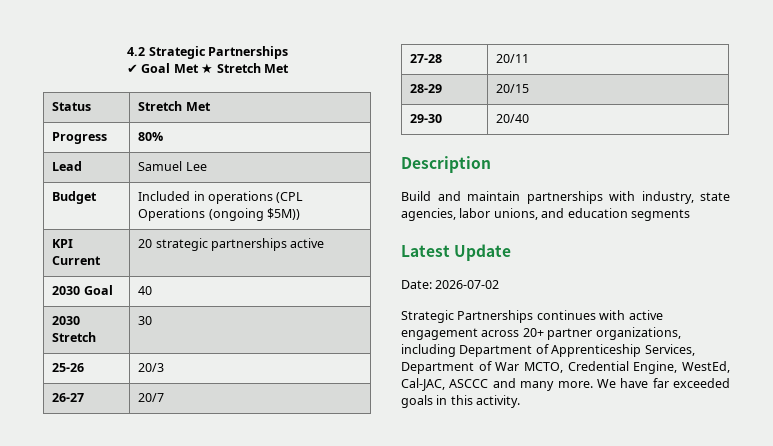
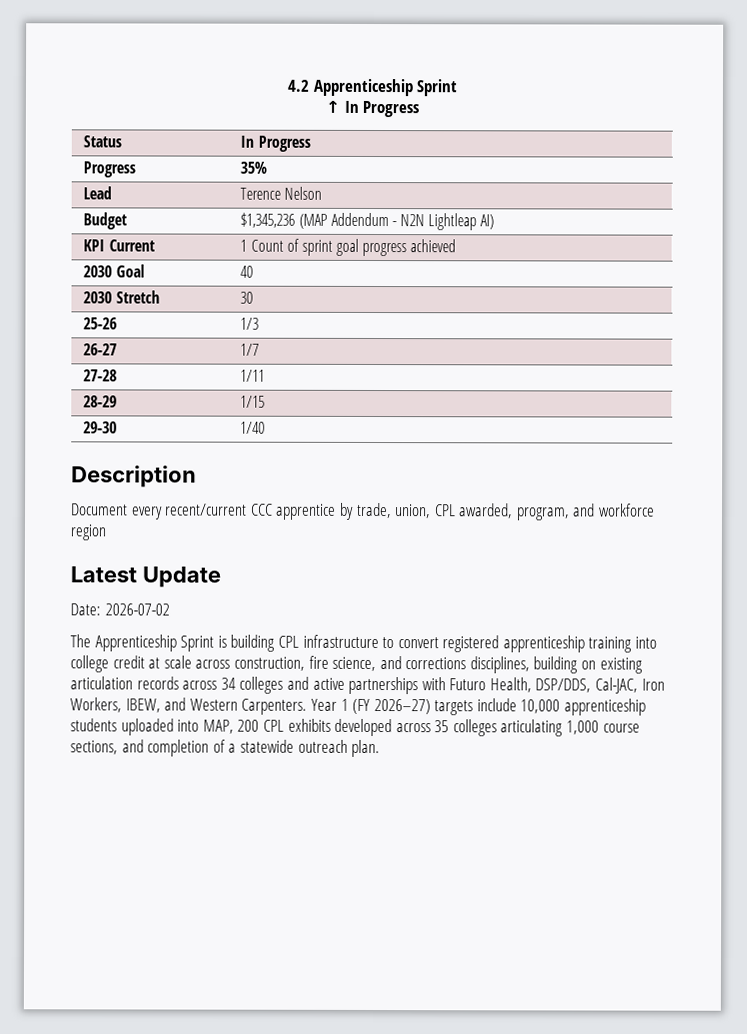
- 4.2 Strategic Partnerships
- ✔ Goal Met ★ Stretch Met
+ 4.2 Apprenticeship Sprint
+ ↑ In Progress
- Status | Stretch Met
+ Status | In Progress
- Progress | 80%
+ Progress | 35%
- Lead | Samuel Lee
+ Lead | Terence Nelson
- Budget | Included in operations (CPL Operations (ongoing $5M))
- KPI Current | 20 strategic partnerships active
+ Budget | $1,345,236 (MAP Addendum - N2N Lightleap AI)
+ KPI Current | 1 Count of sprint goal progress achieved
- 25-26 | 20/3
+ 25-26 | 1/3
- 26-27 | 20/7
+ 26-27 | 1/7
- 27-28 | 20/11
+ 27-28 | 1/11
- 28-29 | 20/15
+ 28-29 | 1/15
- 29-30 | 20/40
+ 29-30 | 1/40
- Build and maintain partnerships with industry, state agencies, labor unions, and education segments
+ Document every recent/current CCC apprentice by trade, union, CPL awarded, program, and workforce region
  Latest Update
  Date: 2026-07-02
- Strategic Partnerships continues with active engagement across 20+ partner organizations, including Department of Apprenticeship Services, Department of War MCTO, Credential Engine, WestEd, Cal-JAC, ASCCC and many more. We have far exceeded goals in this activity.
+ The Apprenticeship Sprint is building CPL infrastructure to convert registered apprenticeship training into college credit at scale across construction, fire science, and corrections disciplines, building on existing articulation records across 34 colleges and active partnerships with Futuro Health, DSP/DDS, Cal-JAC, Iron Workers, IBEW, and Western Carpenters. Year 1 (FY 2026–27) targets include 10,000 apprenticeship students uploaded into MAP, 200 CPL exhibits developed across 35 colleges articulating 1,000 course sections, and completion of a statewide outreach plan.

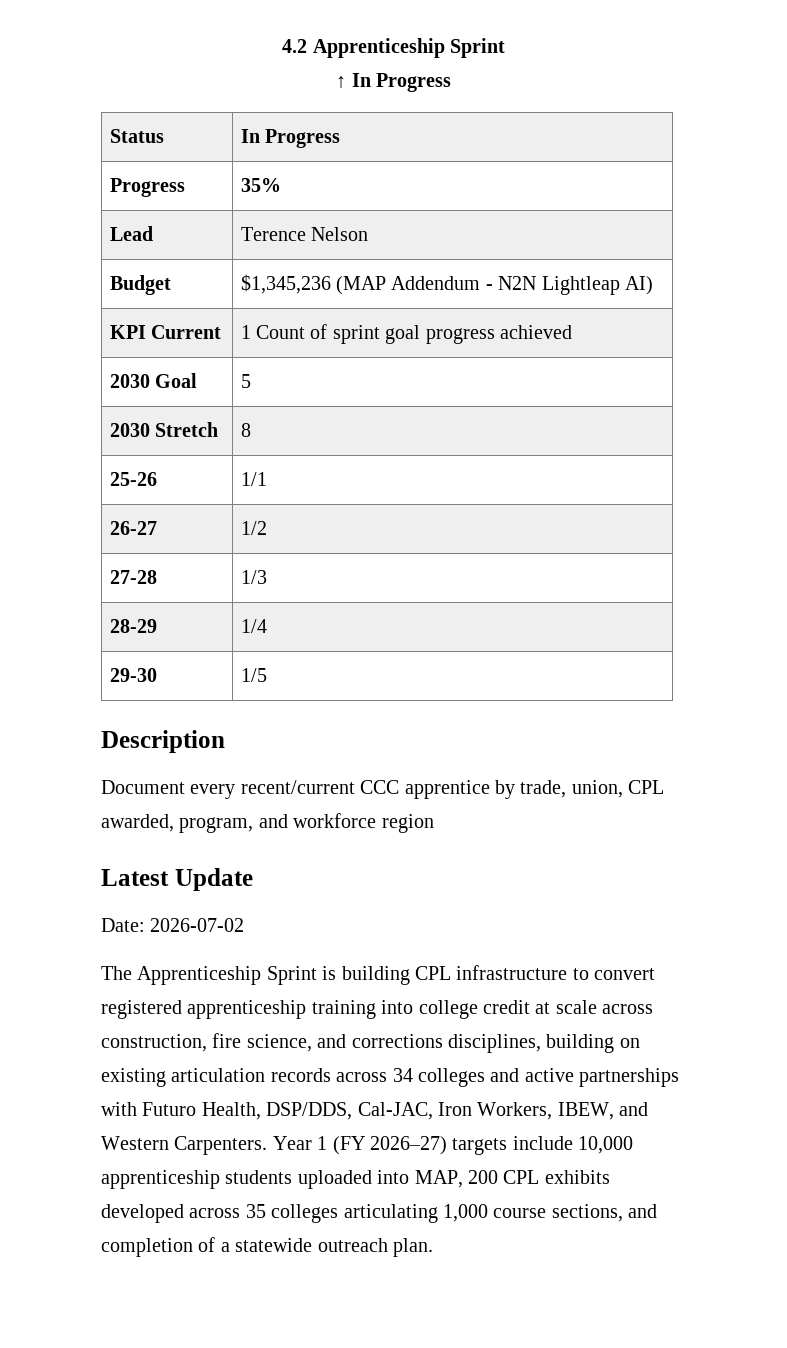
- 2030 Goal | 40
+ 2030 Goal | 5
- 2030 Stretch | 30
+ 2030 Stretch | 8
- 25-26 | 1/3
+ 25-26 | 1/1
- 26-27 | 1/7
+ 26-27 | 1/2
- 27-28 | 1/11
+ 27-28 | 1/3
- 28-29 | 1/15
+ 28-29 | 1/4
- 29-30 | 1/40
+ 29-30 | 1/5

